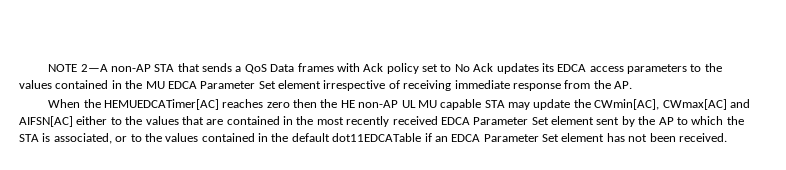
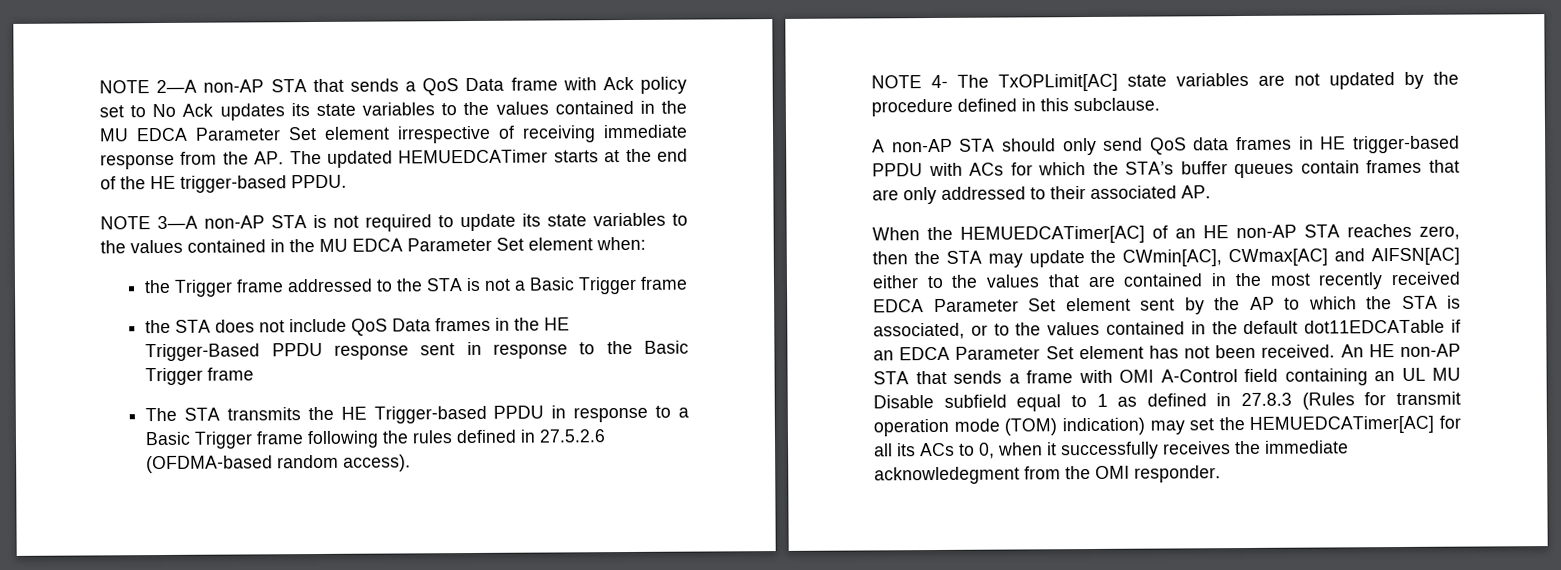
- NOTE 2—A non-AP STA that sends a QoS Data frames with Ack policy set to No Ack updates its EDCA access parameters to the values contained in the MU EDCA Parameter Set element irrespective of receiving immediate response from the AP.
- When the HEMUEDCATimer[AC] reaches zero then the HE non-AP UL MU capable STA may update the CWmin[AC], CWmax[AC] and AIFSN[AC] either to the values that are contained in the most recently received EDCA Parameter Set element sent by the AP to which the STA is associated, or to the values contained in the default dot11EDCATable if an EDCA Parameter Set element has not been received.
+ NOTE 2—A non-AP STA that sends a QoS Data frame with Ack policy set to No Ack updates its state variables to the values contained in the MU EDCA Parameter Set element irrespective of receiving immediate response from the AP. The updated HEMUEDCATimer starts at the end of the HE trigger-based PPDU.
+ NOTE 3—A non-AP STA is not required to update its state variables to the values contained in the MU EDCA Parameter Set element when:
+ the Trigger frame addressed to the STA is not a Basic Trigger frame
+ the STA does not include QoS Data frames in the HE Trigger-Based PPDU response sent in response to the Basic Trigger frame
+ The STA transmits the HE Trigger-based PPDU in response to a Basic Trigger frame following the rules defined in 27.5.2.6 (OFDMA-based random access).
+ NOTE 4- The TxOPLimit[AC] state variables are not updated by the procedure defined in this subclause.
+ A non-AP STA should only send QoS data frames in HE trigger-based PPDU with ACs for which the STA’s buffer queues contain frames that are only addressed to their associated AP.
+ When the HEMUEDCATimer[AC] of an HE non-AP STA reaches zero, then the STA may update the CWmin[AC], CWmax[AC] and AIFSN[AC] either to the values that are contained in the most recently received EDCA Parameter Set element sent by the AP to which the STA is associated, or to the values contained in the default dot11EDCATable if an EDCA Parameter Set element has not been received.
+ An HE non-AP STA that sends a frame with OMI A-Control field containing an UL MU Disable subfield equal to 1 as defined in 27.8.3 (Rules for transmit operation mode (TOM) indication) may set the HEMUEDCATimer[AC] for all its ACs to 0, when it successfully receives the immediate acknowledegment from the OMI responder.

